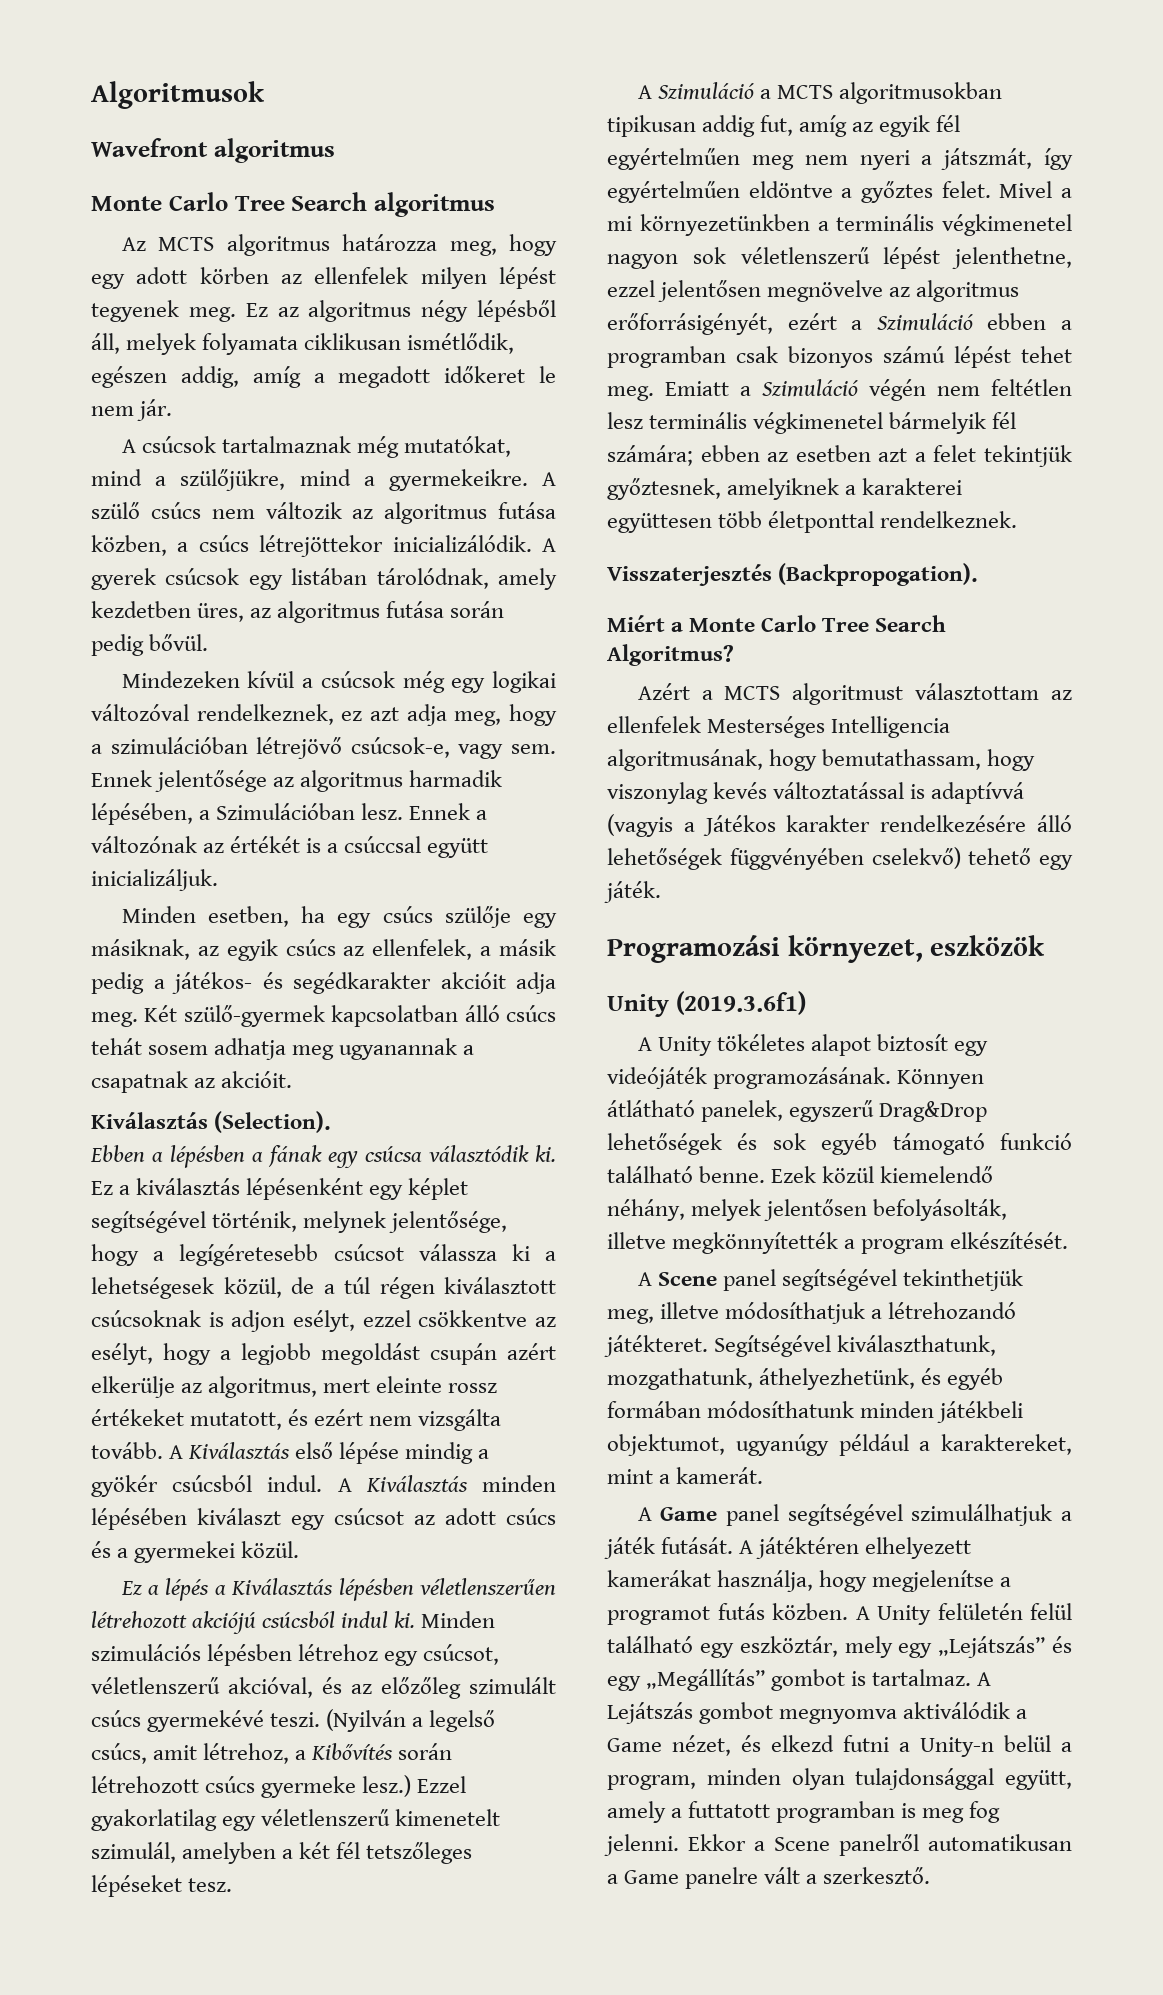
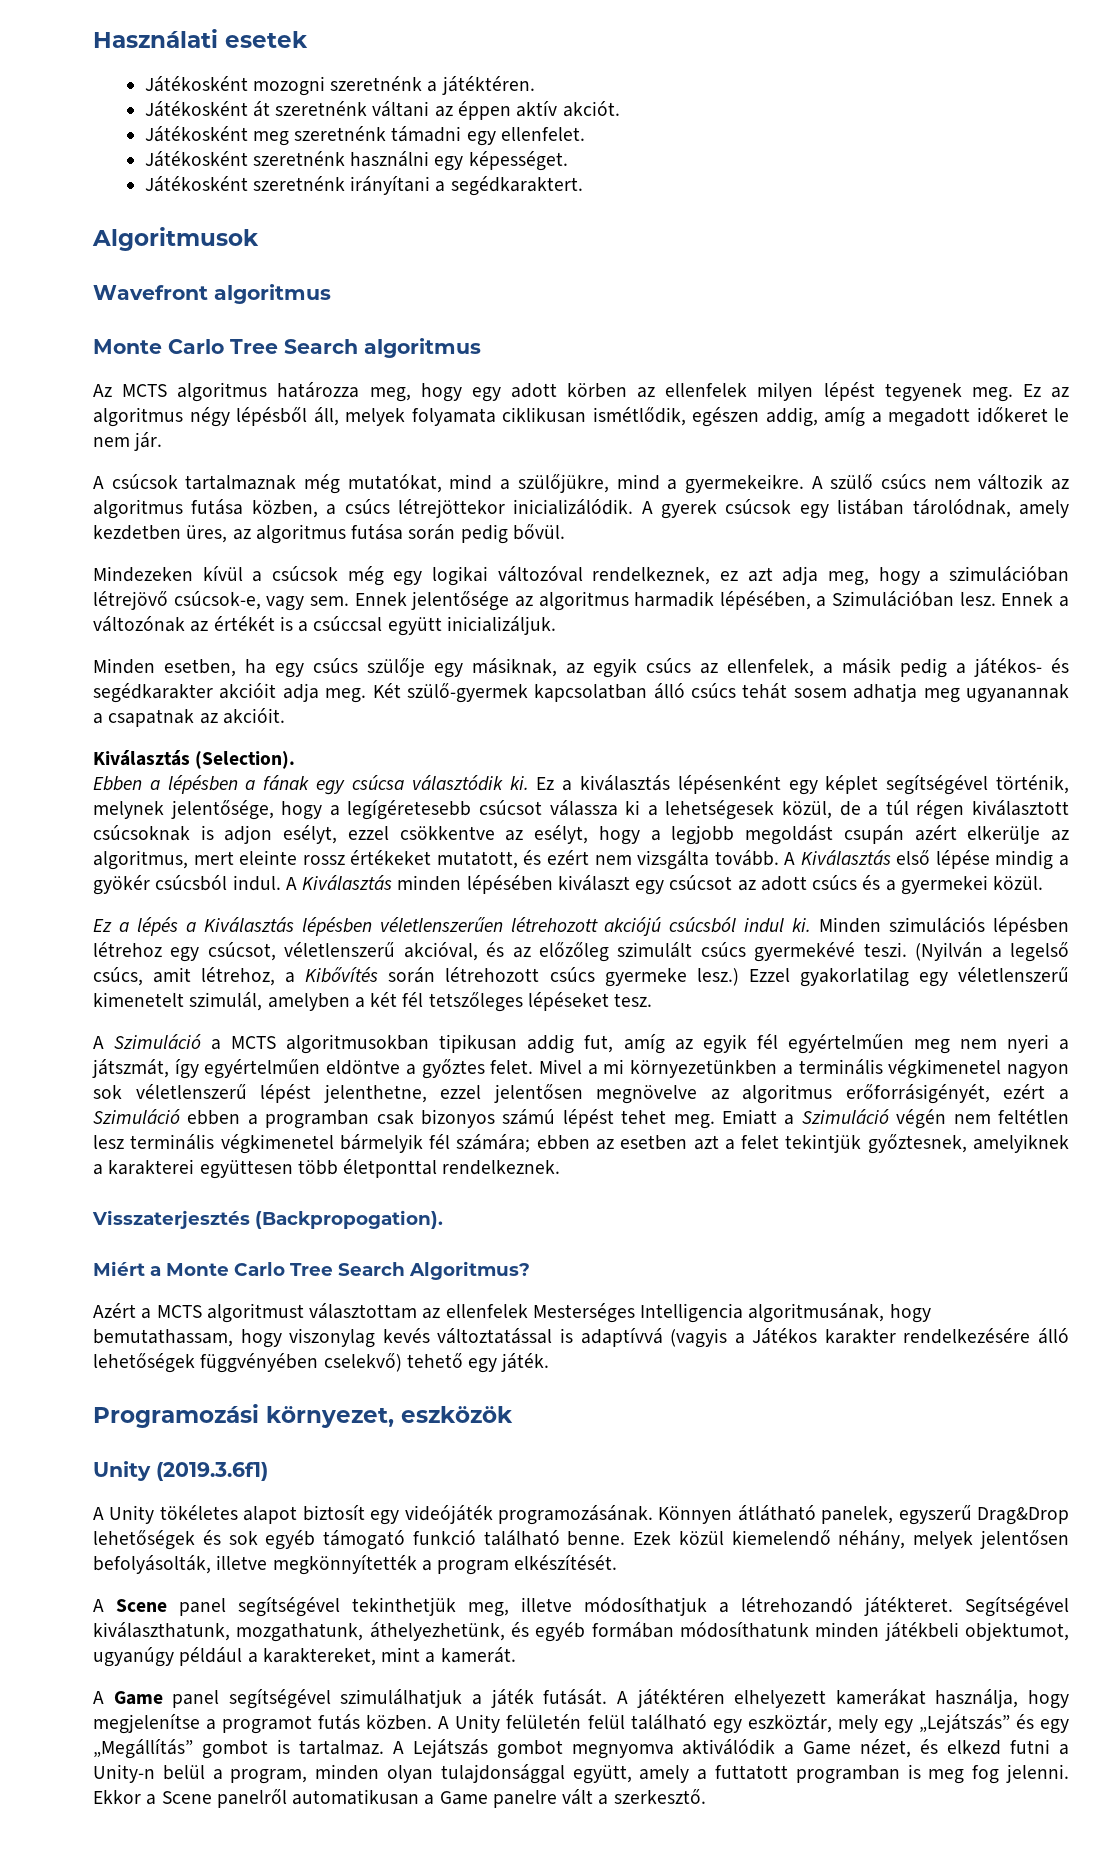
+ Használati esetek
+ Játékosként mozogni szeretnénk a játéktéren.
+ Játékosként át szeretnénk váltani az éppen aktív akciót.
+ Játékosként meg szeretnénk támadni egy ellenfelet.
+ Játékosként szeretnénk használni egy képességet.
+ Játékosként szeretnénk irányítani a segédkaraktert.

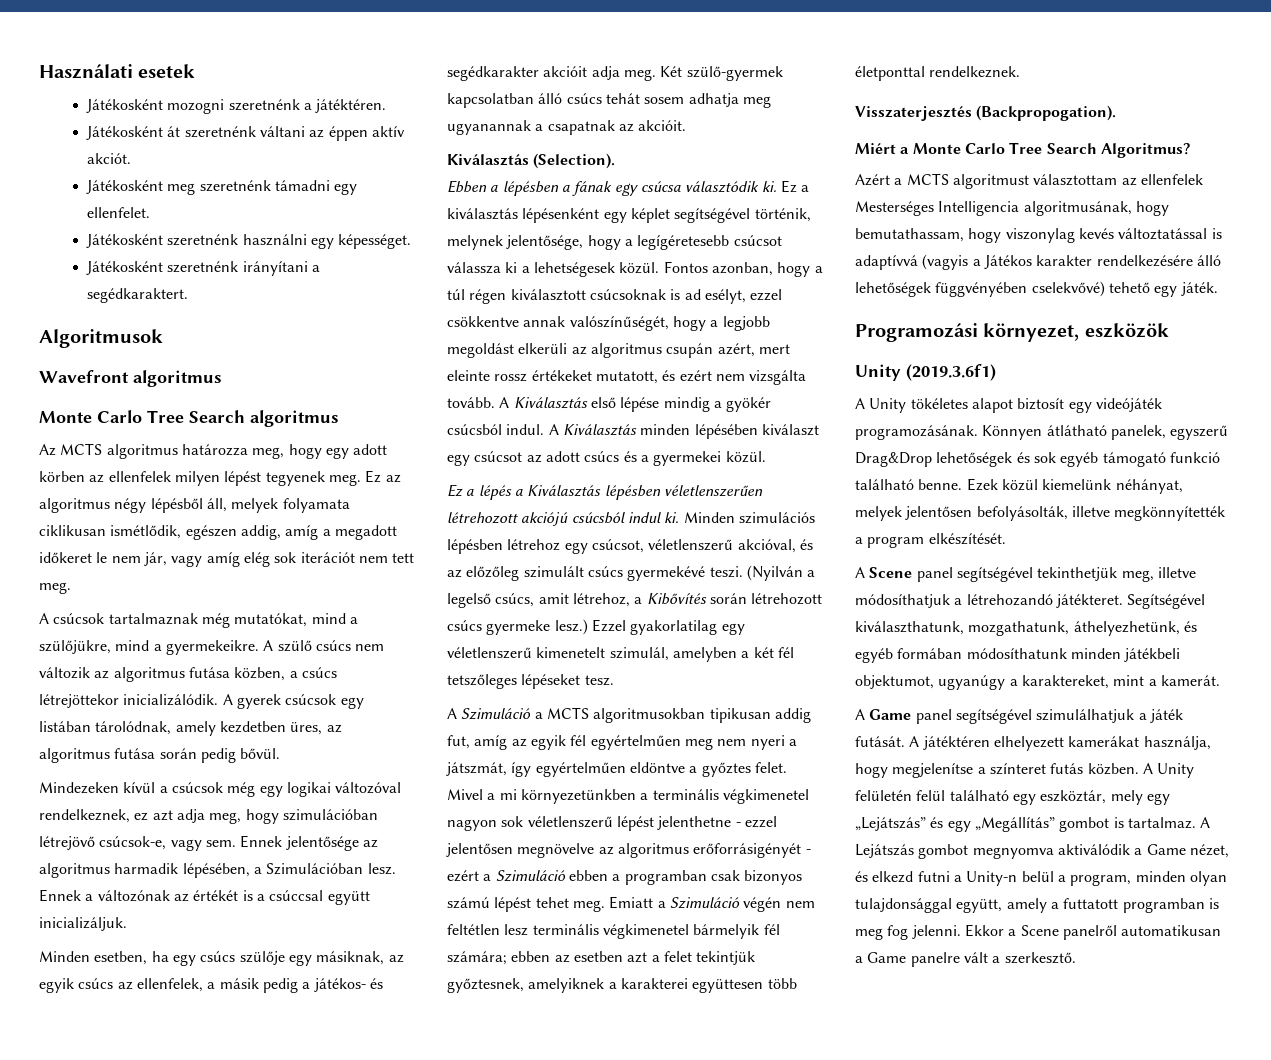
- Ez az algoritmus négy lépésből áll, melyek folyamata ciklikusan ismétlődik, egészen addig, amíg a megadott időkeret le nem jár.
+ Ez az algoritmus négy lépésből áll, melyek folyamata ciklikusan ismétlődik, egészen addig, amíg a megadott időkeret le nem jár, vagy amíg elég sok iterációt nem tett meg.
- Mindezeken kívül a csúcsok még egy logikai változóval rendelkeznek, ez azt adja meg, hogy a szimulációban létrejövő csúcsok-e, vagy sem.
+ Mindezeken kívül a csúcsok még egy logikai változóval rendelkeznek, ez azt adja meg, hogy szimulációban létrejövő csúcsok-e, vagy sem.
- Ez a kiválasztás lépésenként egy képlet segítségével történik, melynek jelentősége, hogy a legígéretesebb csúcsot válassza ki a lehetségesek közül, de a túl régen kiválasztott csúcsoknak is adjon esélyt, ezzel csökkentve az esélyt, hogy a legjobb megoldást csupán azért elkerülje az algoritmus, mert eleinte rossz értékeket mutatott, és ezért nem vizsgálta tovább.
+ Ez a kiválasztás lépésenként egy képlet segítségével történik, melynek jelentősége, hogy a legígéretesebb csúcsot válassza ki a lehetségesek közül. Fontos azonban, hogy a túl régen kiválasztott csúcsoknak is ad esélyt, ezzel csökkentve annak valószínűségét, hogy a legjobb megoldást elkerüli az algoritmus csupán azért, mert eleinte rossz értékeket mutatott, és ezért nem vizsgálta tovább.
- Mivel a mi környezetünkben a terminális végkimenetel nagyon sok véletlenszerű lépést jelenthetne, ezzel jelentősen megnövelve az algoritmus erőforrásigényét, ezért a Szimuláció ebben a programban csak bizonyos számú lépést tehet meg.
+ Mivel a mi környezetünkben a terminális végkimenetel nagyon sok véletlenszerű lépést jelenthetne - ezzel jelentősen megnövelve az algoritmus erőforrásigényét - ezért a Szimuláció ebben a programban csak bizonyos számú lépést tehet meg.
- Azért a MCTS algoritmust választottam az ellenfelek Mesterséges Intelligencia algoritmusának, hogy bemutathassam, hogy viszonylag kevés változtatással is adaptívvá (vagyis a Játékos karakter rendelkezésére álló lehetőségek függvényében cselekvő) tehető egy játék.
+ Azért a MCTS algoritmust választottam az ellenfelek Mesterséges Intelligencia algoritmusának, hogy bemutathassam, hogy viszonylag kevés változtatással is adaptívvá (vagyis a Játékos karakter rendelkezésére álló lehetőségek függvényében cselekvővé) tehető egy játék.
- Ezek közül kiemelendő néhány, melyek jelentősen befolyásolták, illetve megkönnyítették a program elkészítését.
+ Ezek közül kiemelünk néhányat, melyek jelentősen befolyásolták, illetve megkönnyítették a program elkészítését.
- Segítségével kiválaszthatunk, mozgathatunk, áthelyezhetünk, és egyéb formában módosíthatunk minden játékbeli objektumot, ugyanúgy például a karaktereket, mint a kamerát.
+ Segítségével kiválaszthatunk, mozgathatunk, áthelyezhetünk, és egyéb formában módosíthatunk minden játékbeli objektumot, ugyanúgy a karaktereket, mint a kamerát.
- A játéktéren elhelyezett kamerákat használja, hogy megjelenítse a programot futás közben.
+ A játéktéren elhelyezett kamerákat használja, hogy megjelenítse a színteret futás közben.

